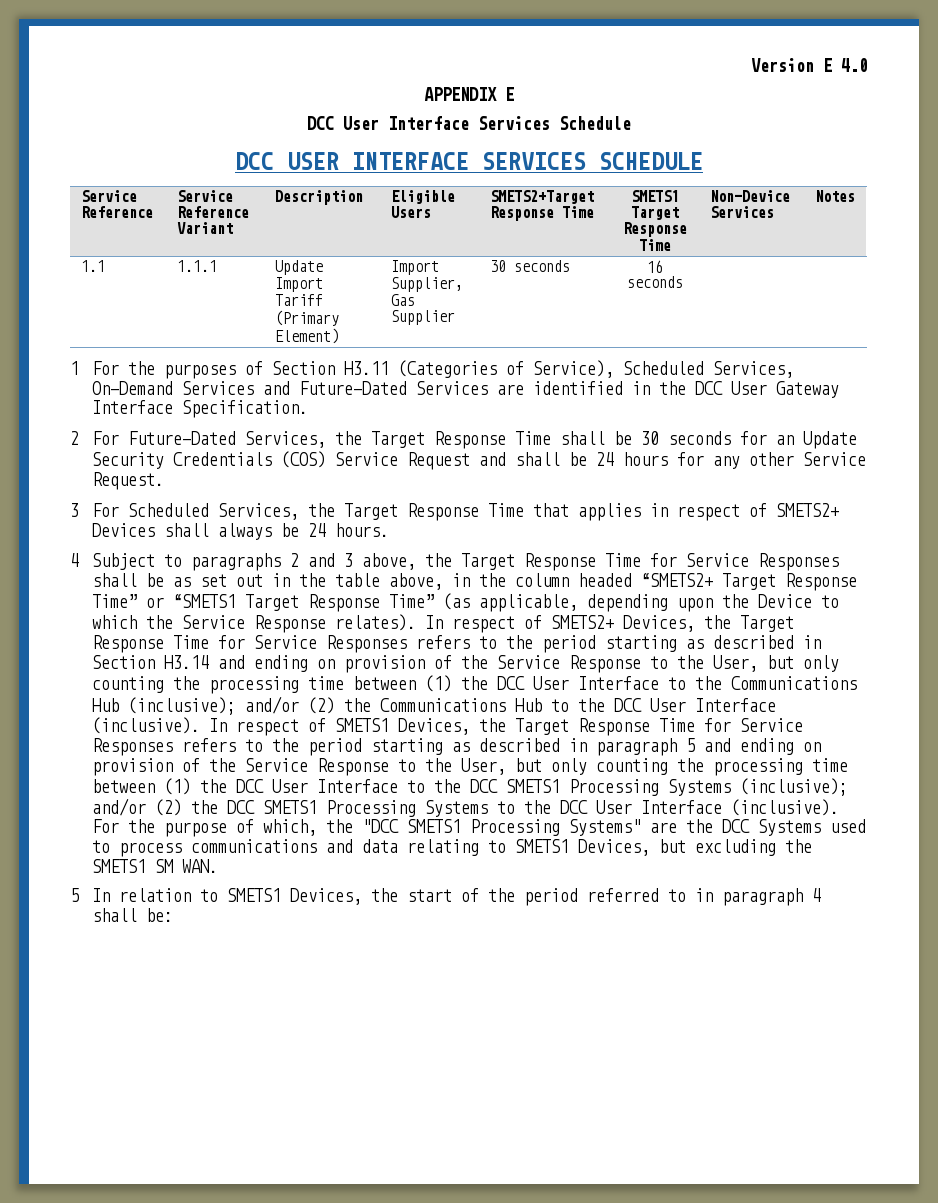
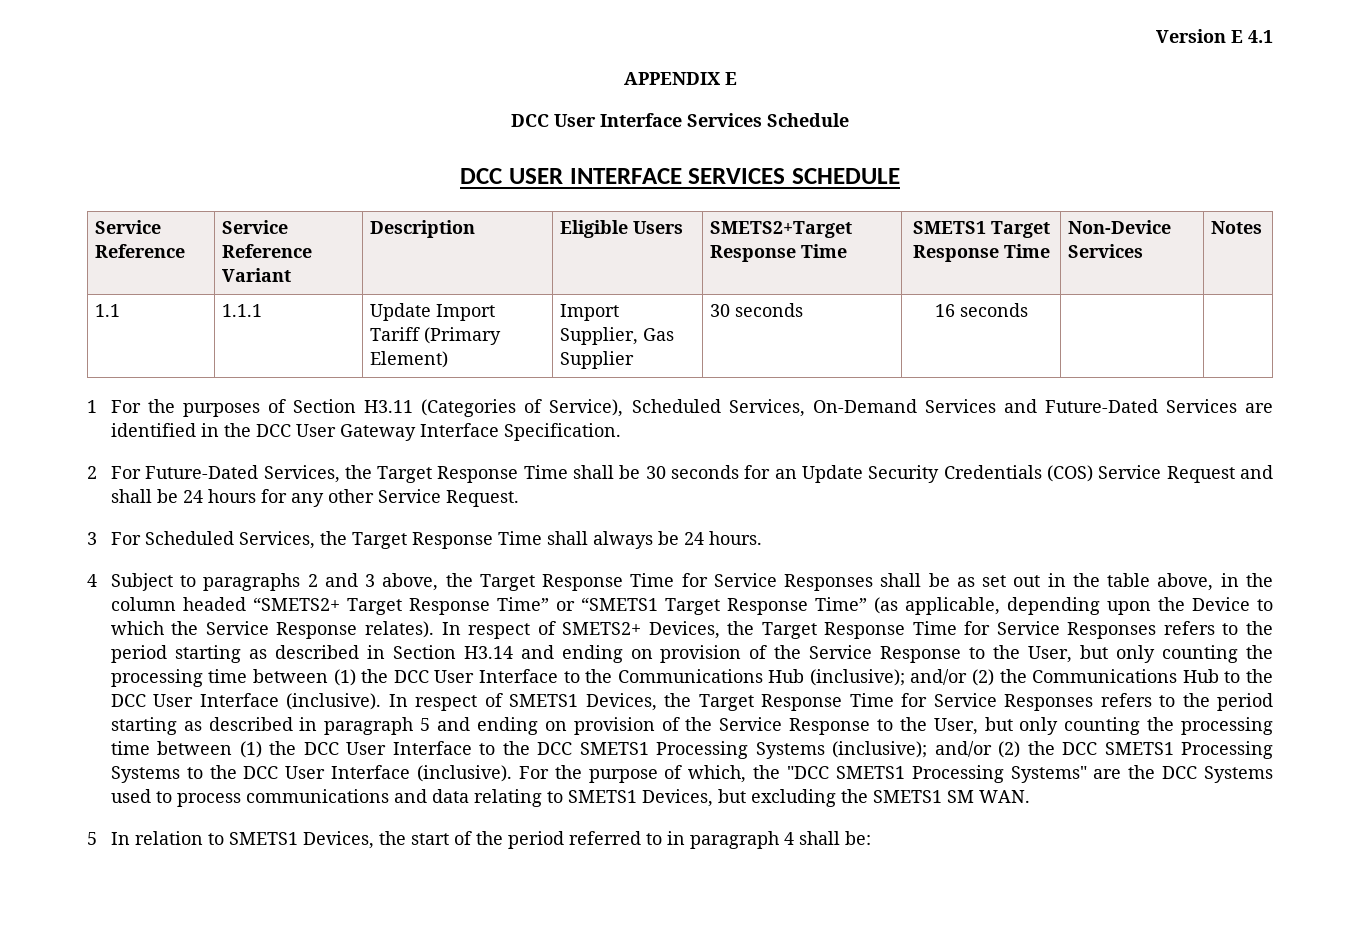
- Version E 4.0
+ Version E 4.1
- 3 For Scheduled Services, the Target Response Time that applies in respect of SMETS2+ Devices shall always be 24 hours.
+ 3 For Scheduled Services, the Target Response Time shall always be 24 hours.

